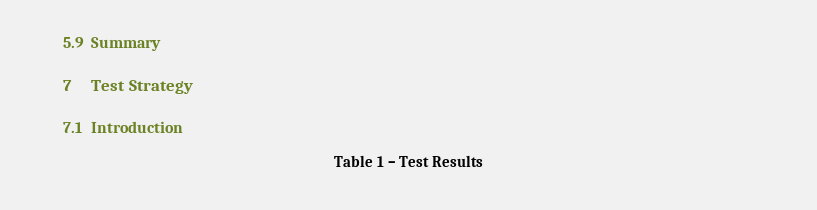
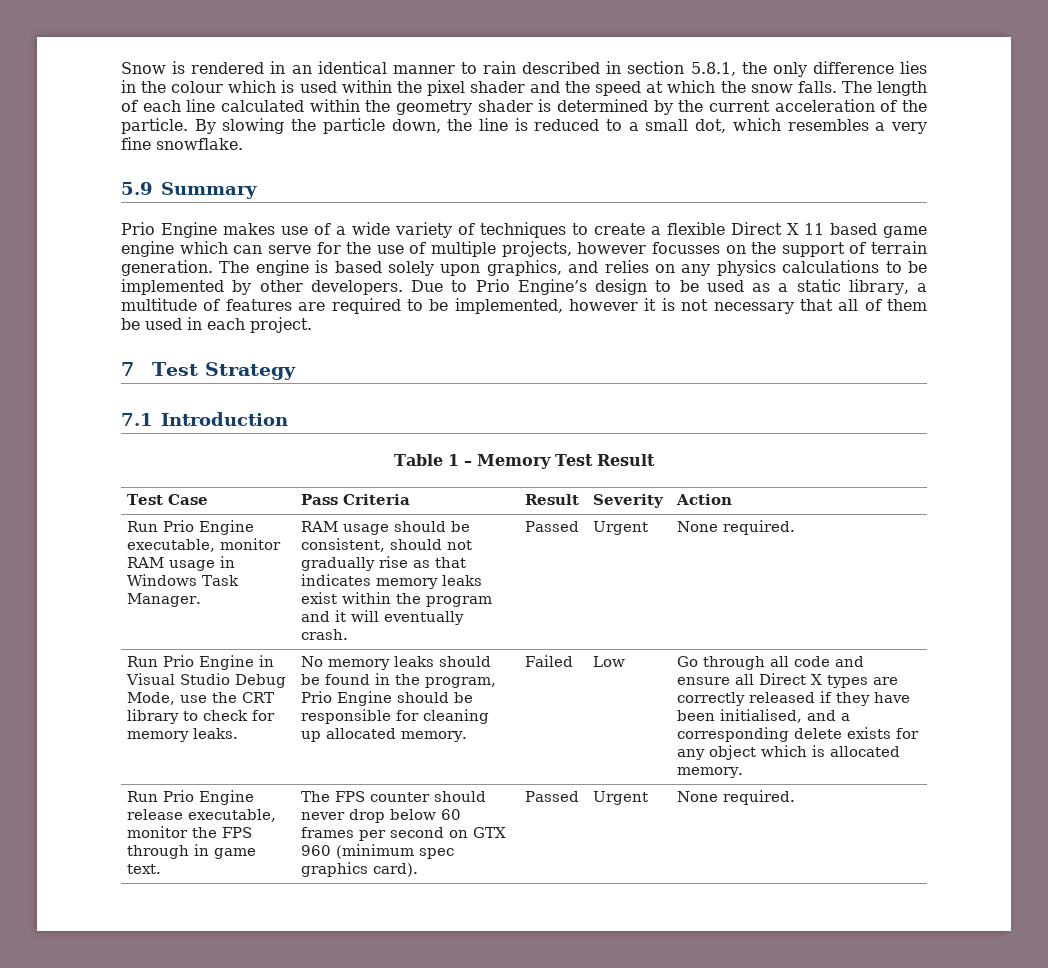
+ Snow is rendered in an identical manner to rain described in section 5.8.1, the only difference lies in the colour which is used within the pixel shader and the speed at which the snow falls. The length of each line calculated within the geometry shader is determined by the current acceleration of the particle. By slowing the particle down, the line is reduced to a small dot, which resembles a very fine snowflake.
  5.9 Summary
+ Prio Engine makes use of a wide variety of techniques to create a flexible Direct X 11 based game engine which can serve for the use of multiple projects, however focusses on the support of terrain generation. The engine is based solely upon graphics, and relies on any physics calculations to be implemented by other developers. Due to Prio Engine’s design to be used as a static library, a multitude of features are required to be implemented, however it is not necessary that all of them be used in each project.
- Table 1 – Test Results
+ Table 1 – Memory Test Result
+ Test Case | Pass Criteria | Result | Severity | Action
+ Run Prio Engine executable, monitor RAM usage in Windows Task Manager. | RAM usage should be consistent, should not gradually rise as that indicates memory leaks exist within the program and it will eventually crash. | Passed | Urgent | None required.
+ Run Prio Engine in Visual Studio Debug Mode, use the CRT library to check for memory leaks. | No memory leaks should be found in the program, Prio Engine should be responsible for cleaning up allocated memory. | Failed | Low | Go through all code and ensure all Direct X types are correctly released if they have been initialised, and a corresponding delete exists for any object which is allocated memory.
+ Run Prio Engine release executable, monitor the FPS through in game text. | The FPS counter should never drop below 60 frames per second on GTX 960 (minimum spec graphics card). | Passed | Urgent | None required.

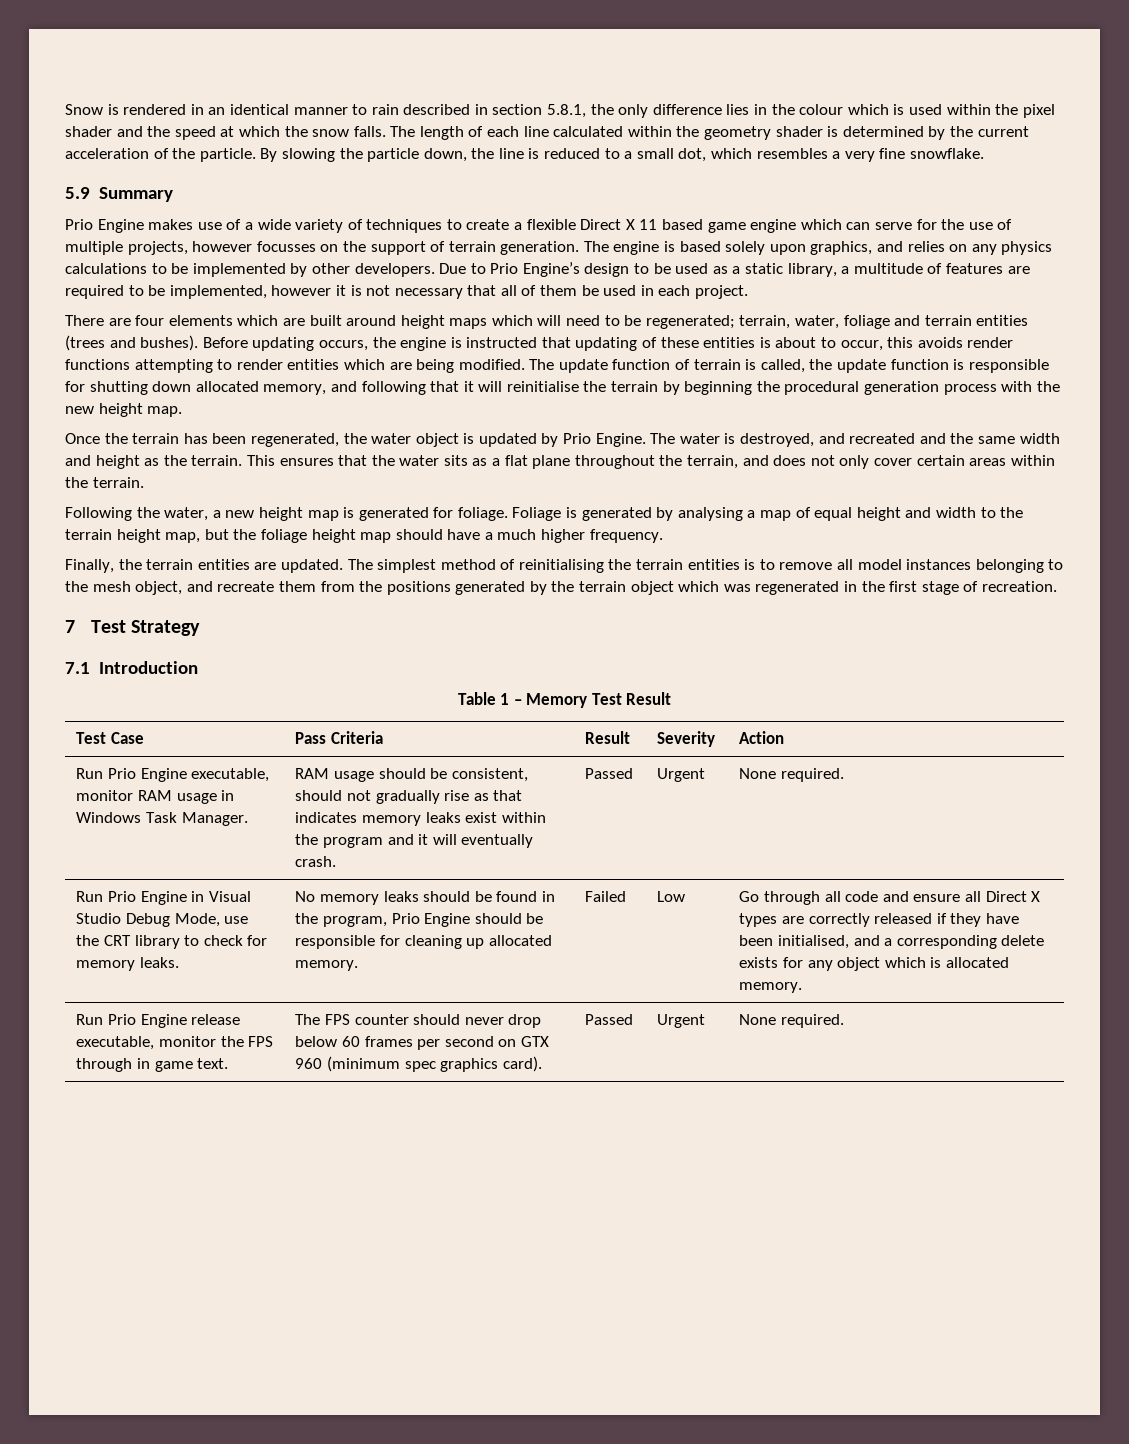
+ There are four elements which are built around height maps which will need to be regenerated; terrain, water, foliage and terrain entities (trees and bushes). Before updating occurs, the engine is instructed that updating of these entities is about to occur, this avoids render functions attempting to render entities which are being modified. The update function of terrain is called, the update function is responsible for shutting down allocated memory, and following that it will reinitialise the terrain by beginning the procedural generation process with the new height map.
+ Once the terrain has been regenerated, the water object is updated by Prio Engine. The water is destroyed, and recreated and the same width and height as the terrain. This ensures that the water sits as a flat plane throughout the terrain, and does not only cover certain areas within the terrain.
+ Following the water, a new height map is generated for foliage. Foliage is generated by analysing a map of equal height and width to the terrain height map, but the foliage height map should have a much higher frequency.
+ Finally, the terrain entities are updated. The simplest method of reinitialising the terrain entities is to remove all model instances belonging to the mesh object, and recreate them from the positions generated by the terrain object which was regenerated in the first stage of recreation.

